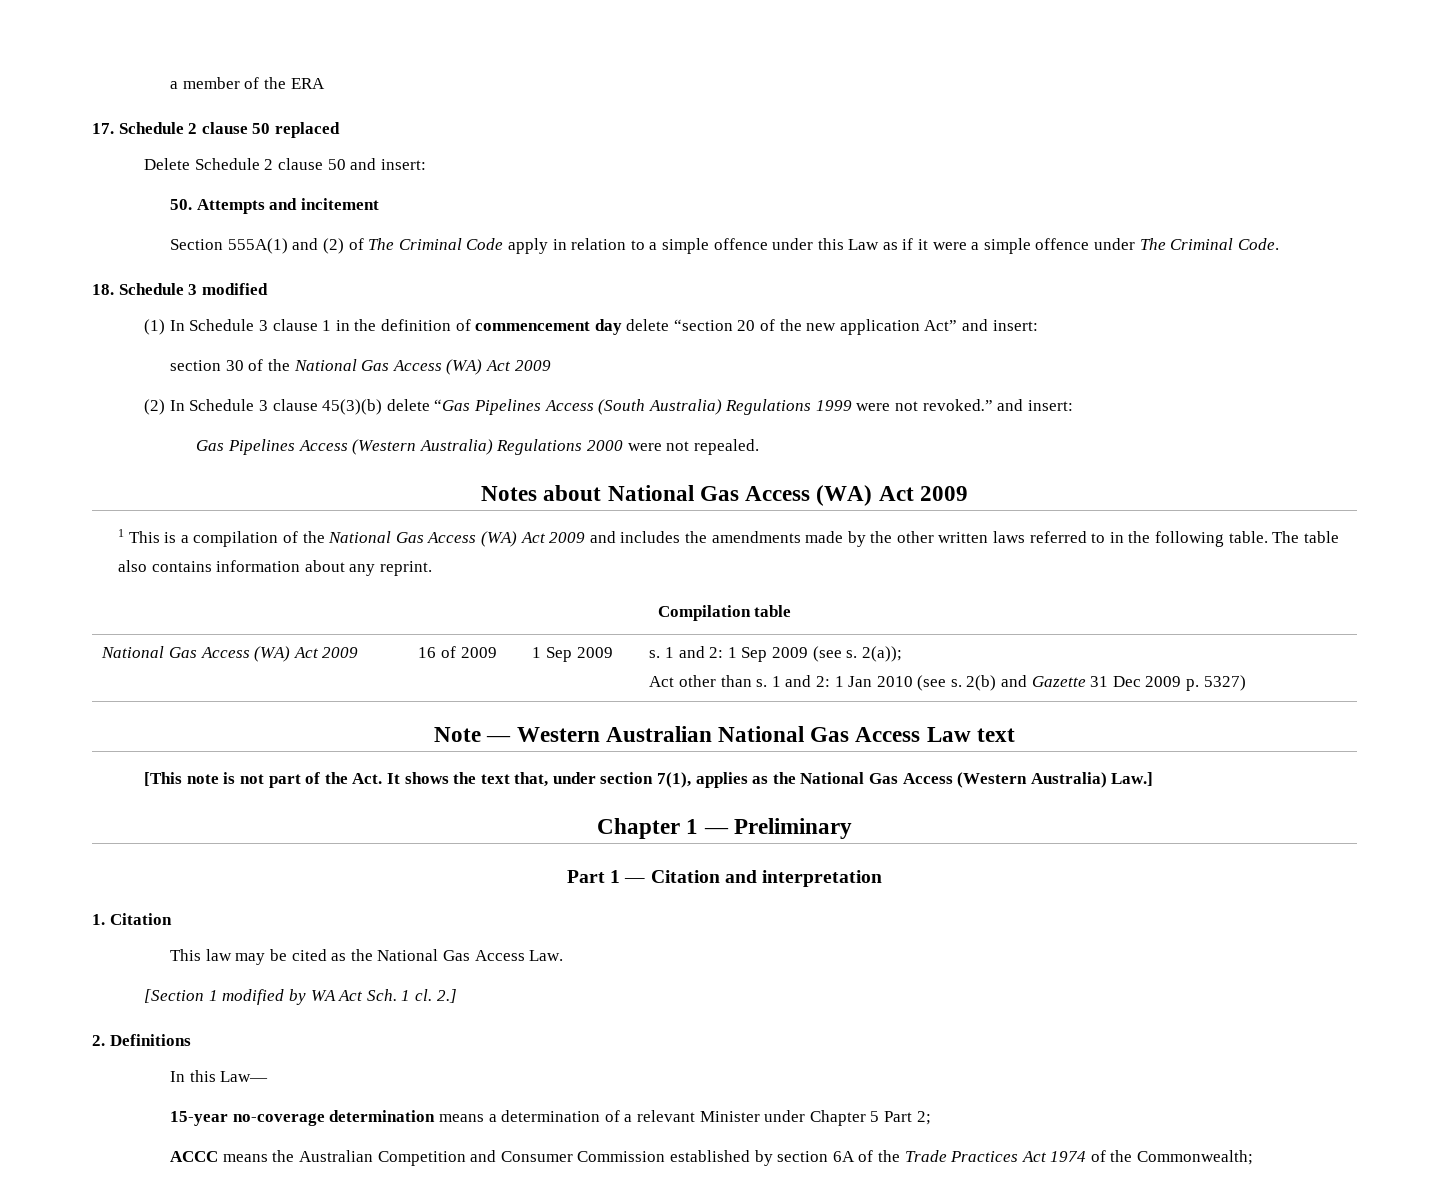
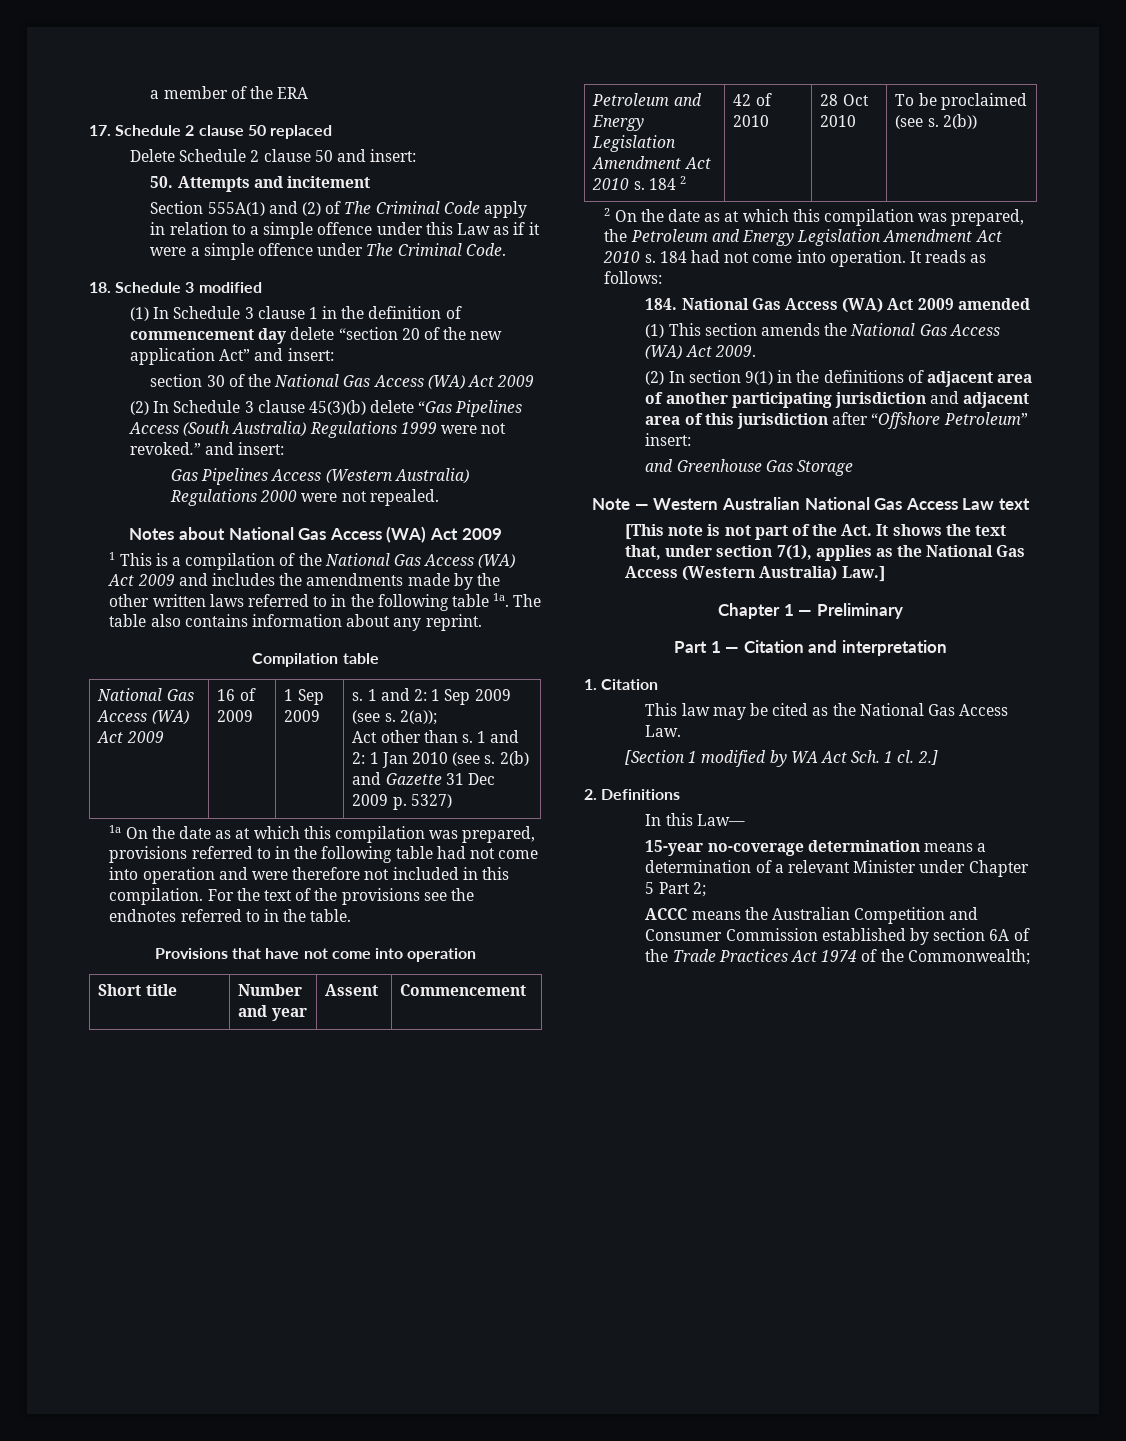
- 1 This is a compilation of the National Gas Access (WA) Act 2009 and includes the amendments made by the other written laws referred to in the following table.
+ 1 This is a compilation of the National Gas Access (WA) Act 2009 and includes the amendments made by the other written laws referred to in the following table 1a.
+ 1a On the date as at which this compilation was prepared, provisions referred to in the following table had not come into operation and were therefore not included in this compilation. For the text of the provisions see the endnotes referred to in the table.
+ Provisions that have not come into operation
+ Short title | Number and year | Assent | Commencement
+ Petroleum and Energy Legislation Amendment Act 2010 s. 184 2 | 42 of 2010 | 28 Oct 2010 | To be proclaimed (see s. 2(b))
+ 2 On the date as at which this compilation was prepared, the Petroleum and Energy Legislation Amendment Act 2010 s. 184 had not come into operation. It reads as follows:
+ 184. National Gas Access (WA) Act 2009 amended
+ (1) This section amends the National Gas Access (WA) Act 2009.
+ (2) In section 9(1) in the definitions of adjacent area of another participating jurisdiction and adjacent area of this jurisdiction after “Offshore Petroleum” insert:
+ and Greenhouse Gas Storage

